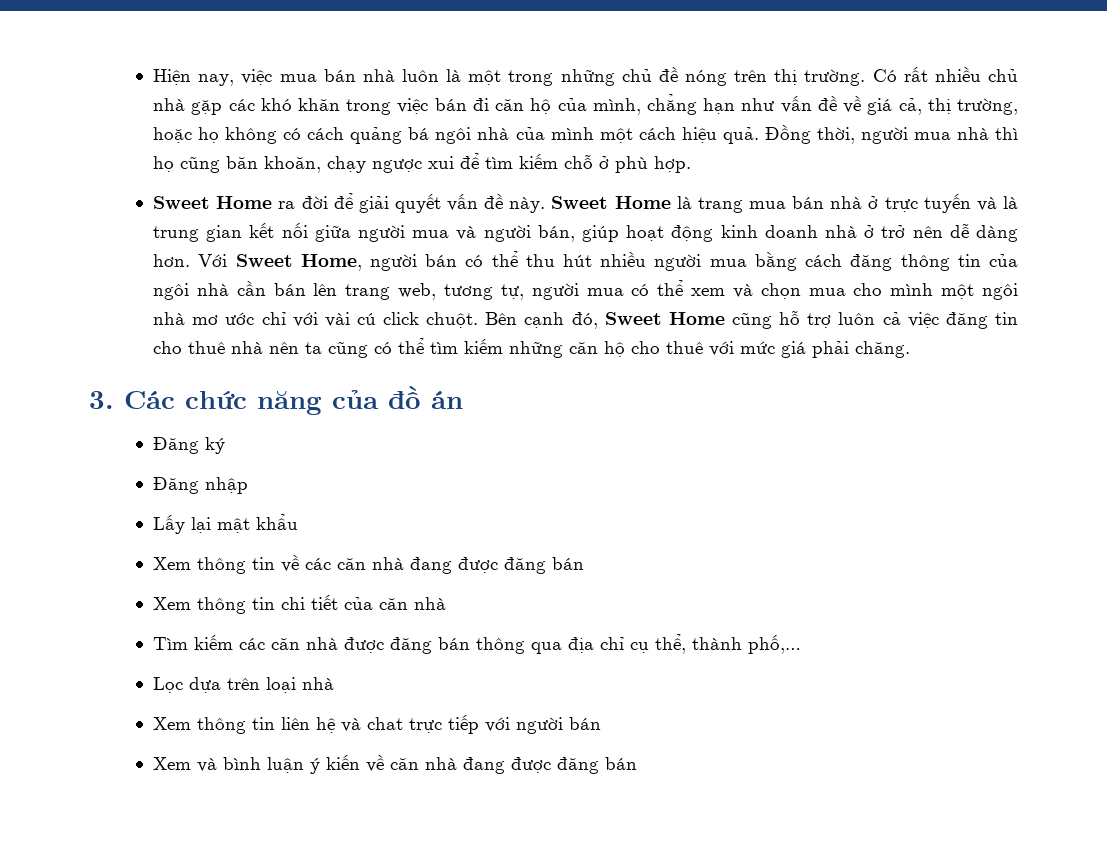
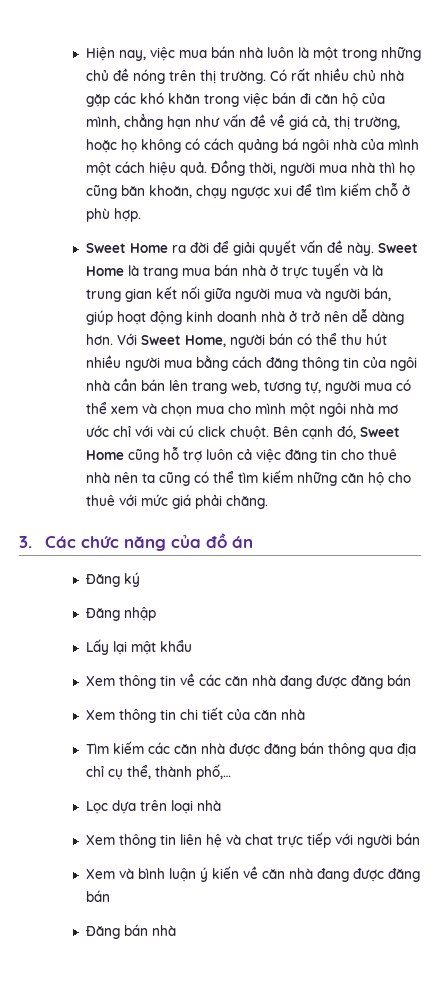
+ Đăng bán nhà

